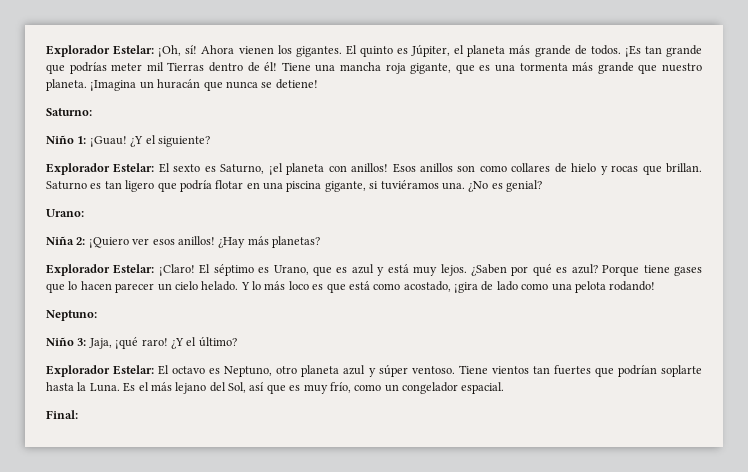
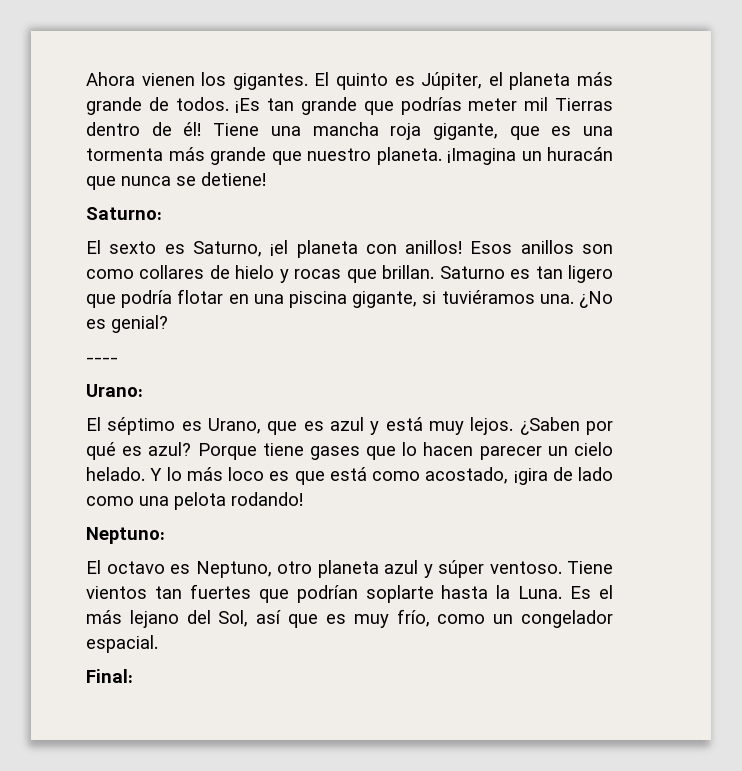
- Explorador Estelar: ¡Oh, sí!
- Niño 1: ¡Guau! ¿Y el siguiente?
- Explorador Estelar: El sexto es Saturno, ¡el planeta con anillos!
+ El sexto es Saturno, ¡el planeta con anillos!
+ ----
- Niña 2: ¡Quiero ver esos anillos! ¿Hay más planetas?
- Explorador Estelar: ¡Claro!
- Niño 3: Jaja, ¡qué raro! ¿Y el último?
- Explorador Estelar: El octavo es Neptuno, otro planeta azul y súper ventoso.
+ El octavo es Neptuno, otro planeta azul y súper ventoso.

